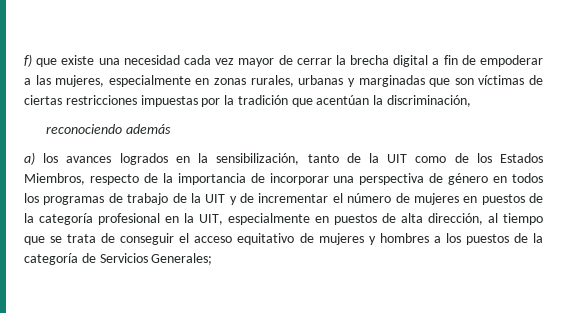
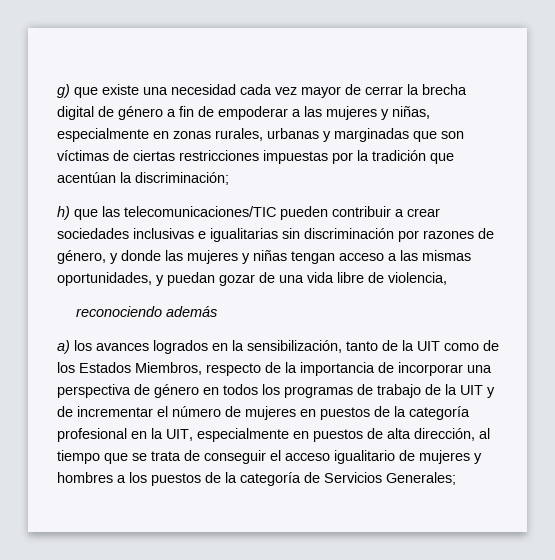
- f) que existe una necesidad cada vez mayor de cerrar la brecha digital a fin de empoderar a las mujeres, especialmente en zonas rurales, urbanas y marginadas que son víctimas de ciertas restricciones impuestas por la tradición que acentúan la discriminación,
+ g) que existe una necesidad cada vez mayor de cerrar la brecha digital de género a fin de empoderar a las mujeres y niñas, especialmente en zonas rurales, urbanas y marginadas que son víctimas de ciertas restricciones impuestas por la tradición que acentúan la discriminación;
+ h) que las telecomunicaciones/TIC pueden contribuir a crear sociedades inclusivas e igualitarias sin discriminación por razones de género, y donde las mujeres y niñas tengan acceso a las mismas oportunidades, y puedan gozar de una vida libre de violencia,
- a) los avances logrados en la sensibilización, tanto de la UIT como de los Estados Miembros, respecto de la importancia de incorporar una perspectiva de género en todos los programas de trabajo de la UIT y de incrementar el número de mujeres en puestos de la categoría profesional en la UIT, especialmente en puestos de alta dirección, al tiempo que se trata de conseguir el acceso equitativo de mujeres y hombres a los puestos de la categoría de Servicios Generales;
+ a) los avances logrados en la sensibilización, tanto de la UIT como de los Estados Miembros, respecto de la importancia de incorporar una perspectiva de género en todos los programas de trabajo de la UIT y de incrementar el número de mujeres en puestos de la categoría profesional en la UIT, especialmente en puestos de alta dirección, al tiempo que se trata de conseguir el acceso igualitario de mujeres y hombres a los puestos de la categoría de Servicios Generales;

